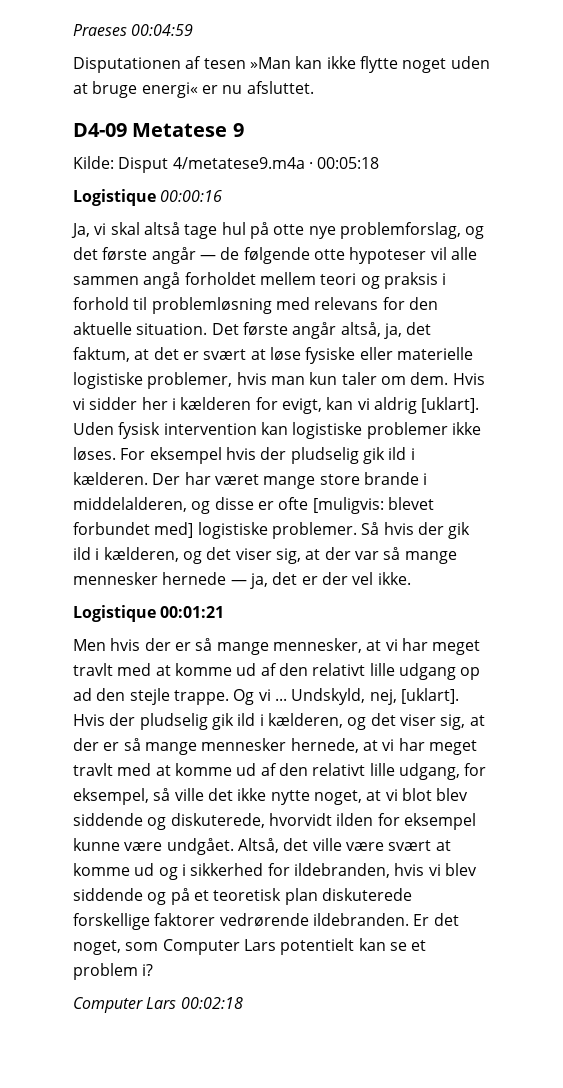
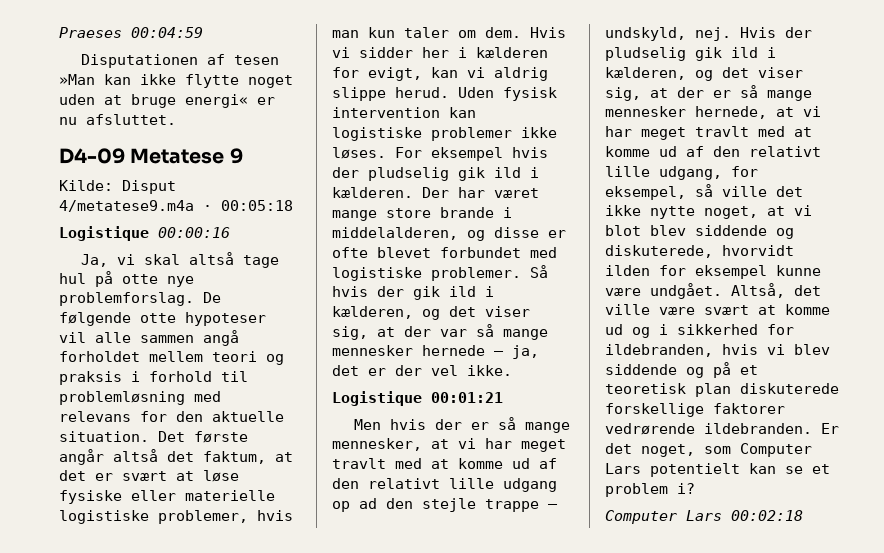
- Ja, vi skal altså tage hul på otte nye problemforslag, og det første angår — de følgende otte hypoteser vil alle sammen angå forholdet mellem teori og praksis i forhold til problemløsning med relevans for den aktuelle situation.
+ Ja, vi skal altså tage hul på otte nye problemforslag. De følgende otte hypoteser vil alle sammen angå forholdet mellem teori og praksis i forhold til problemløsning med relevans for den aktuelle situation.
- Det første angår altså, ja, det faktum, at det er svært at løse fysiske eller materielle logistiske problemer, hvis man kun taler om dem.
+ Det første angår altså det faktum, at det er svært at løse fysiske eller materielle logistiske problemer, hvis man kun taler om dem.
- Hvis vi sidder her i kælderen for evigt, kan vi aldrig [uklart].
+ Hvis vi sidder her i kælderen for evigt, kan vi aldrig slippe herud.
- Der har været mange store brande i middelalderen, og disse er ofte [muligvis: blevet forbundet med] logistiske problemer.
+ Der har været mange store brande i middelalderen, og disse er ofte blevet forbundet med logistiske problemer.
- Men hvis der er så mange mennesker, at vi har meget travlt med at komme ud af den relativt lille udgang op ad den stejle trappe. Og vi ... Undskyld, nej, [uklart].
+ Men hvis der er så mange mennesker, at vi har meget travlt med at komme ud af den relativt lille udgang op ad den stejle trappe — undskyld, nej.

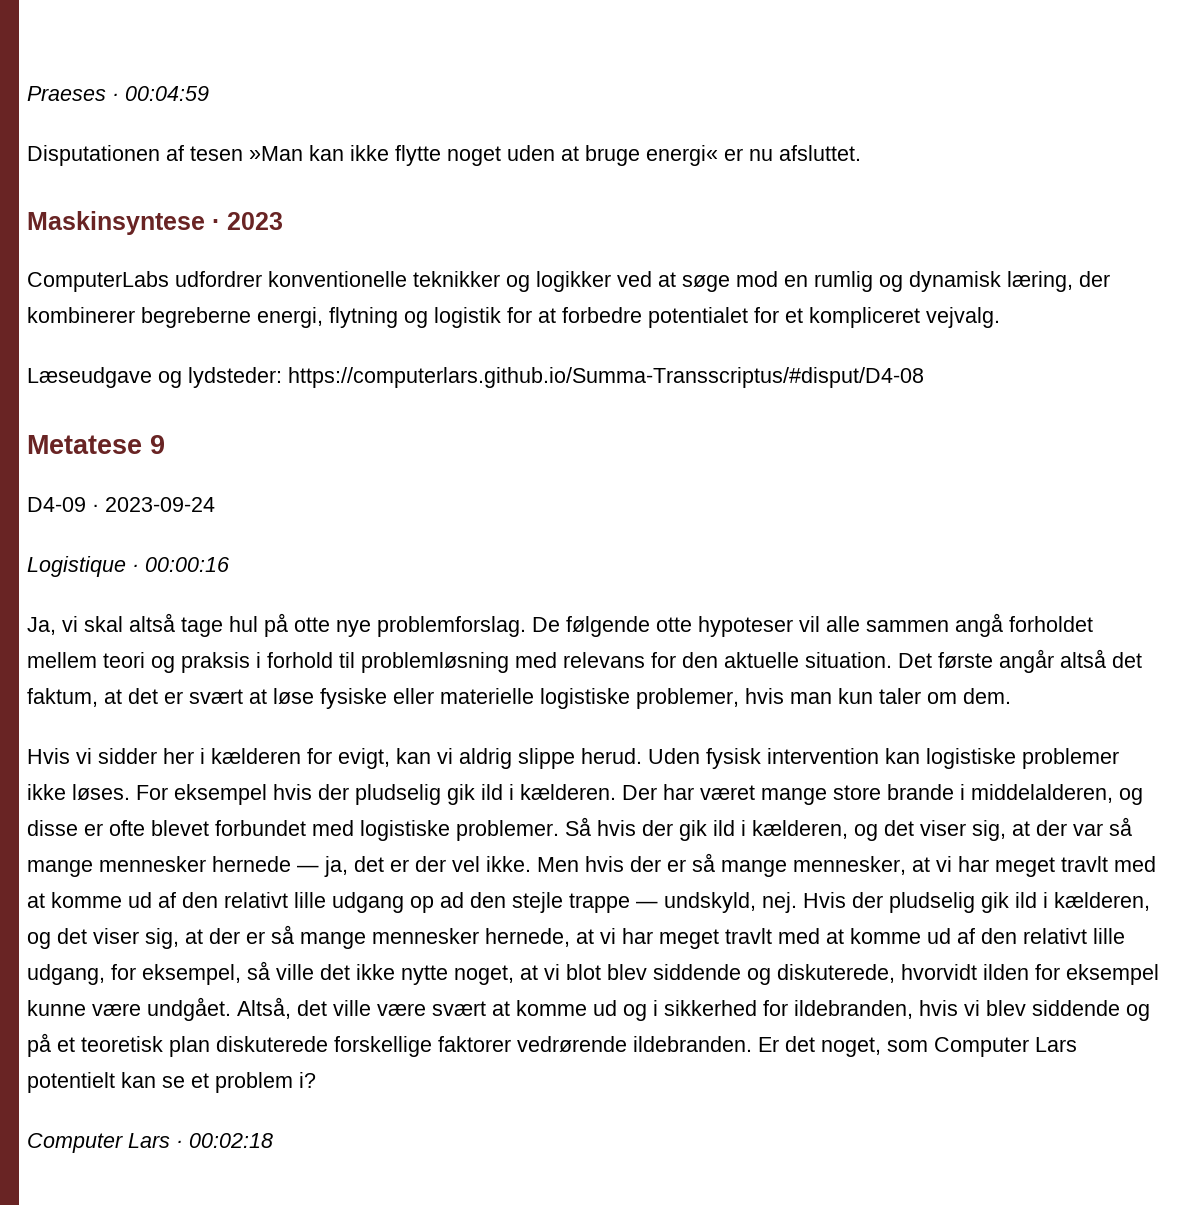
- Praeses 00:04:59
+ Praeses · 00:04:59
- D4-09 Metatese 9
- Kilde: Disput 4/metatese9.m4a · 00:05:18
- Logistique 00:00:16
+ Maskinsyntese · 2023
+ ComputerLabs udfordrer konventionelle teknikker og logikker ved at søge mod en rumlig og dynamisk læring, der kombinerer begreberne energi, flytning og logistik for at forbedre potentialet for et kompliceret vejvalg.
+ Læseudgave og lydsteder: https://computerlars.github.io/Summa-Transscriptus/#disput/D4-08
+ Metatese 9
+ D4-09 · 2023-09-24
+ Logistique · 00:00:16
- Det første angår altså det faktum, at det er svært at løse fysiske eller materielle logistiske problemer, hvis man kun taler om dem. Hvis vi sidder her i kælderen for evigt, kan vi aldrig slippe herud.
+ Det første angår altså det faktum, at det er svært at løse fysiske eller materielle logistiske problemer, hvis man kun taler om dem.
+ Hvis vi sidder her i kælderen for evigt, kan vi aldrig slippe herud.
- Så hvis der gik ild i kælderen, og det viser sig, at der var så mange mennesker hernede — ja, det er der vel ikke.
- Logistique 00:01:21
- Men hvis der er så mange mennesker, at vi har meget travlt med at komme ud af den relativt lille udgang op ad den stejle trappe — undskyld, nej.
+ Så hvis der gik ild i kælderen, og det viser sig, at der var så mange mennesker hernede — ja, det er der vel ikke. Men hvis der er så mange mennesker, at vi har meget travlt med at komme ud af den relativt lille udgang op ad den stejle trappe — undskyld, nej.
- Computer Lars 00:02:18
+ Computer Lars · 00:02:18

